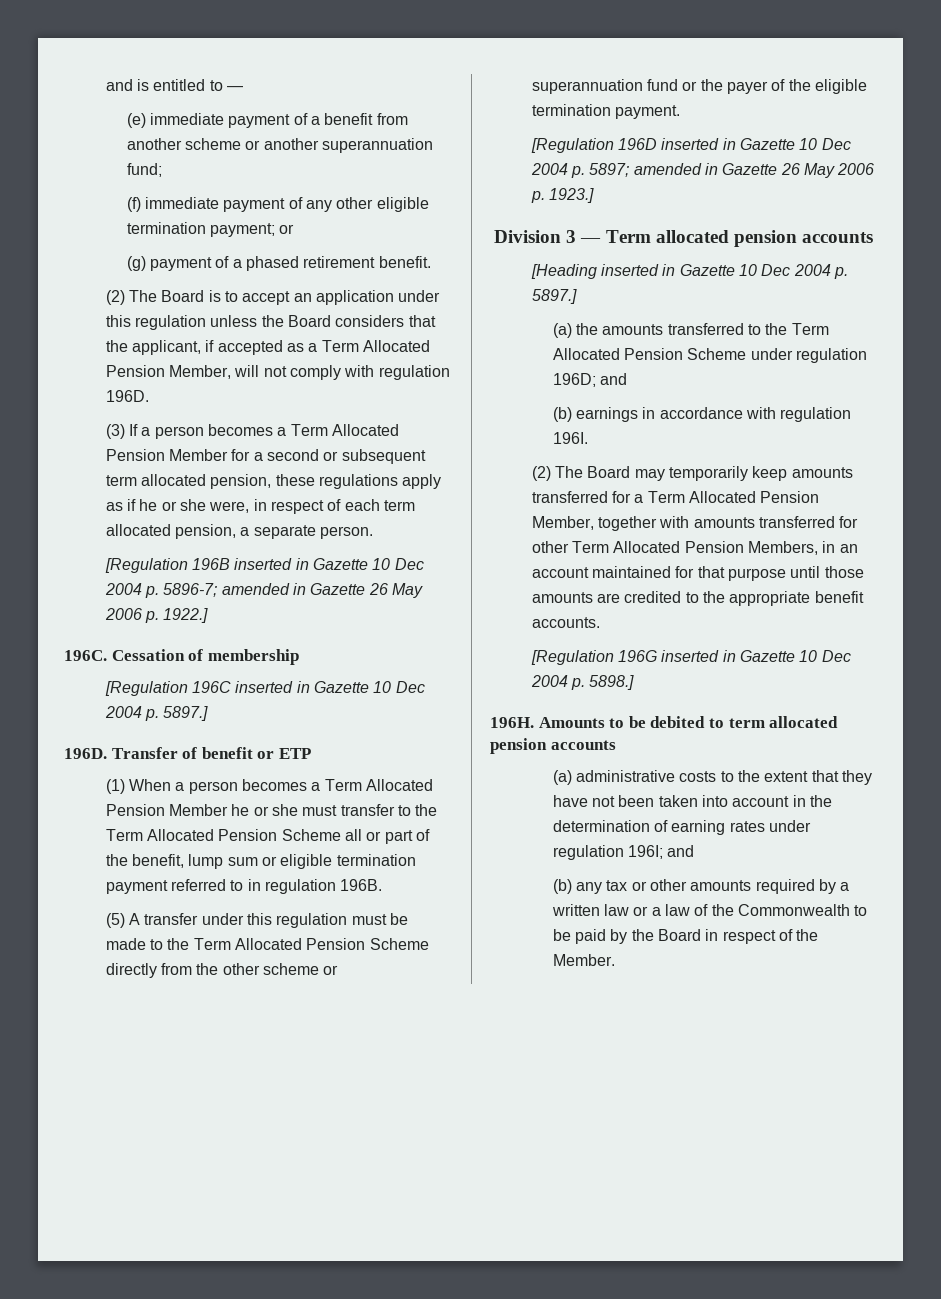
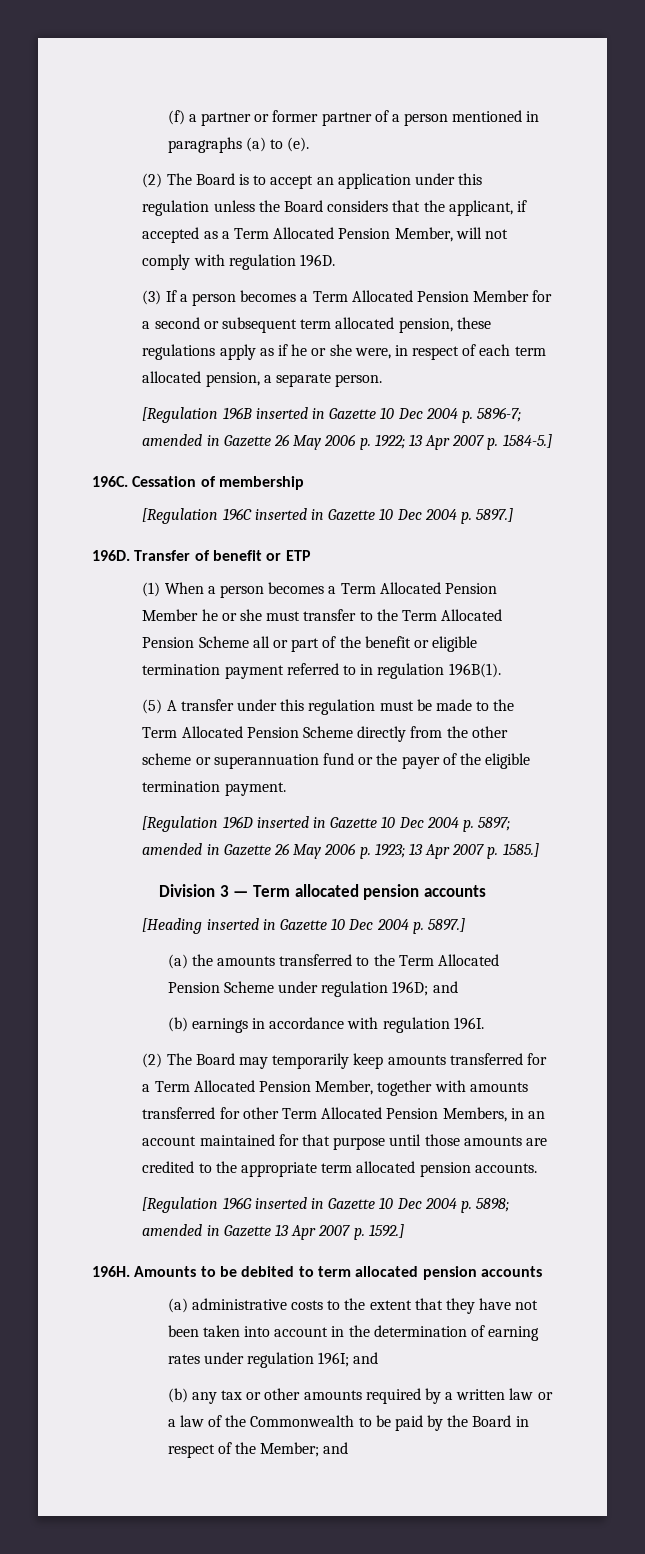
- and is entitled to —
- (e) immediate payment of a benefit from another scheme or another superannuation fund;
- (f) immediate payment of any other eligible termination payment; or
- (g) payment of a phased retirement benefit.
+ (f) a partner or former partner of a person mentioned in paragraphs (a) to (e).
- [Regulation 196B inserted in Gazette 10 Dec 2004 p. 5896-7; amended in Gazette 26 May 2006 p. 1922.]
+ [Regulation 196B inserted in Gazette 10 Dec 2004 p. 5896-7; amended in Gazette 26 May 2006 p. 1922; 13 Apr 2007 p. 1584-5.]
- (1) When a person becomes a Term Allocated Pension Member he or she must transfer to the Term Allocated Pension Scheme all or part of the benefit, lump sum or eligible termination payment referred to in regulation 196B.
+ (1) When a person becomes a Term Allocated Pension Member he or she must transfer to the Term Allocated Pension Scheme all or part of the benefit or eligible termination payment referred to in regulation 196B(1).
- [Regulation 196D inserted in Gazette 10 Dec 2004 p. 5897; amended in Gazette 26 May 2006 p. 1923.]
+ [Regulation 196D inserted in Gazette 10 Dec 2004 p. 5897; amended in Gazette 26 May 2006 p. 1923; 13 Apr 2007 p. 1585.]
- (2) The Board may temporarily keep amounts transferred for a Term Allocated Pension Member, together with amounts transferred for other Term Allocated Pension Members, in an account maintained for that purpose until those amounts are credited to the appropriate benefit accounts.
+ (2) The Board may temporarily keep amounts transferred for a Term Allocated Pension Member, together with amounts transferred for other Term Allocated Pension Members, in an account maintained for that purpose until those amounts are credited to the appropriate term allocated pension accounts.
- [Regulation 196G inserted in Gazette 10 Dec 2004 p. 5898.]
+ [Regulation 196G inserted in Gazette 10 Dec 2004 p. 5898; amended in Gazette 13 Apr 2007 p. 1592.]
- (b) any tax or other amounts required by a written law or a law of the Commonwealth to be paid by the Board in respect of the Member.
+ (b) any tax or other amounts required by a written law or a law of the Commonwealth to be paid by the Board in respect of the Member; and

